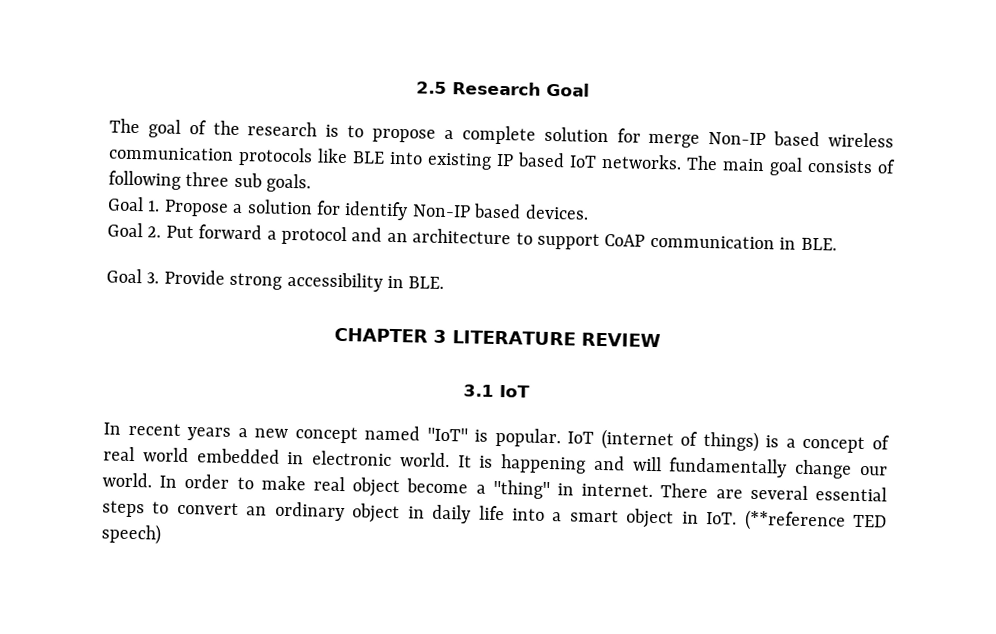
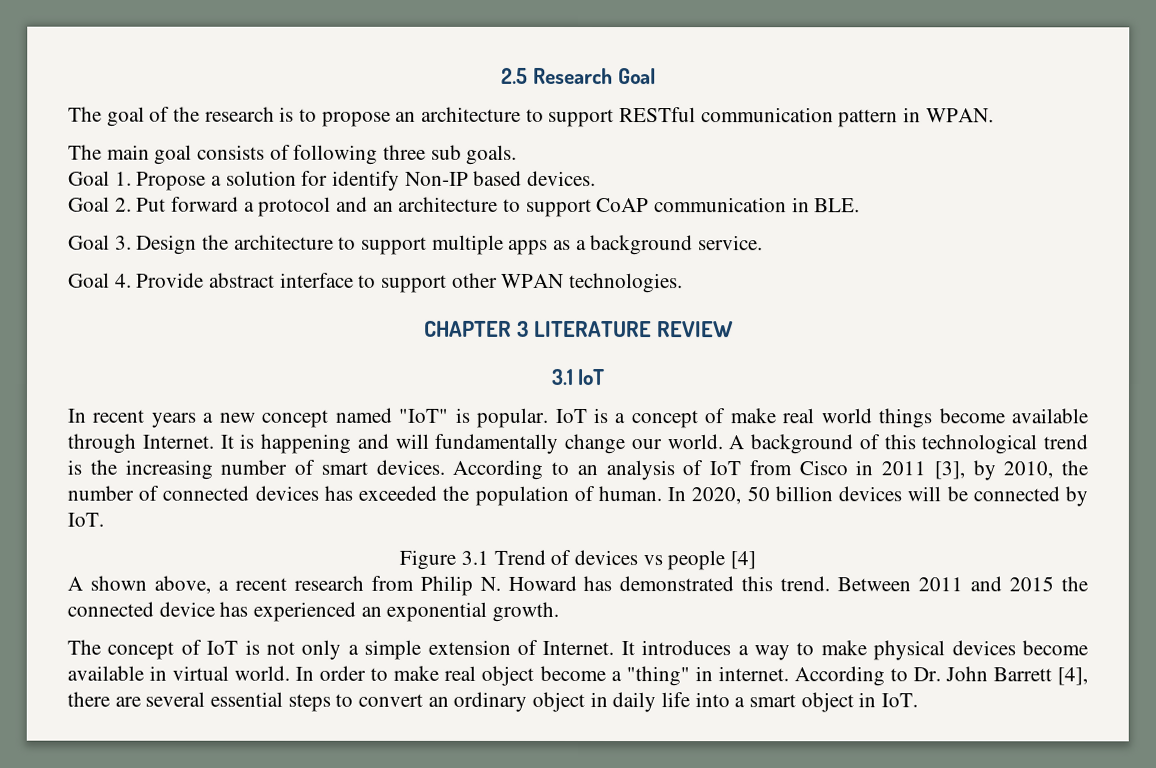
- The goal of the research is to propose a complete solution for merge Non-IP based wireless communication protocols like BLE into existing IP based IoT networks. The main goal consists of following three sub goals.
+ The goal of the research is to propose an architecture to support RESTful communication pattern in WPAN.
+ The main goal consists of following three sub goals.
- Goal 3. Provide strong accessibility in BLE.
+ Goal 3. Design the architecture to support multiple apps as a background service.
+ Goal 4. Provide abstract interface to support other WPAN technologies.
- IoT (internet of things) is a concept of real world embedded in electronic world.
+ IoT is a concept of make real world things become available through Internet.
+ A background of this technological trend is the increasing number of smart devices. According to an analysis of IoT from Cisco in 2011 [3], by 2010, the number of connected devices has exceeded the population of human. In 2020, 50 billion devices will be connected by IoT.
+ Figure 3.1 Trend of devices vs people [4]
+ A shown above, a recent research from Philip N. Howard has demonstrated this trend. Between 2011 and 2015 the connected device has experienced an exponential growth.
+ The concept of IoT is not only a simple extension of Internet. It introduces a way to make physical devices become available in virtual world.
- There are several essential steps to convert an ordinary object in daily life into a smart object in IoT. (**reference TED speech)
+ According to Dr. John Barrett [4], there are several essential steps to convert an ordinary object in daily life into a smart object in IoT.

